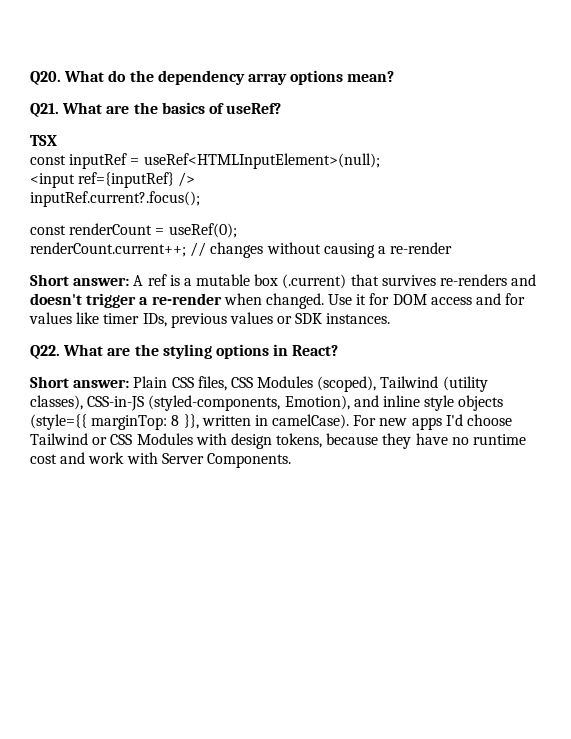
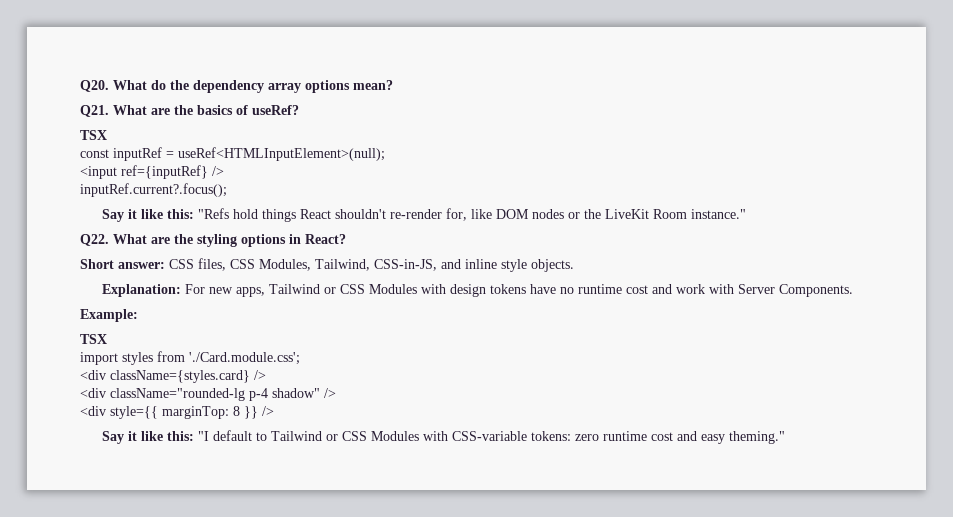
- const renderCount = useRef(0);
- renderCount.current++; // changes without causing a re-render
- Short answer: A ref is a mutable box (.current) that survives re-renders and doesn't trigger a re-render when changed. Use it for DOM access and for values like timer IDs, previous values or SDK instances.
+ Say it like this: "Refs hold things React shouldn't re-render for, like DOM nodes or the LiveKit Room instance."
- Short answer: Plain CSS files, CSS Modules (scoped), Tailwind (utility classes), CSS-in-JS (styled-components, Emotion), and inline style objects (style={{ marginTop: 8 }}, written in camelCase). For new apps I'd choose Tailwind or CSS Modules with design tokens, because they have no runtime cost and work with Server Components.
+ Short answer: CSS files, CSS Modules, Tailwind, CSS-in-JS, and inline style objects.
+ Explanation: For new apps, Tailwind or CSS Modules with design tokens have no runtime cost and work with Server Components.
+ Example:
+ TSX
+ import styles from './Card.module.css';
+ <div className={styles.card} />
+ <div className="rounded-lg p-4 shadow" />
+ <div style={{ marginTop: 8 }} />
+ Say it like this: "I default to Tailwind or CSS Modules with CSS-variable tokens: zero runtime cost and easy theming."

